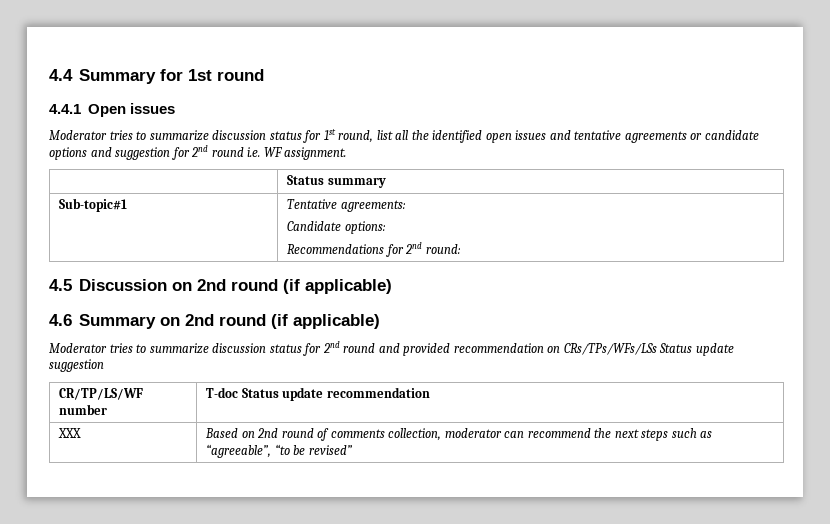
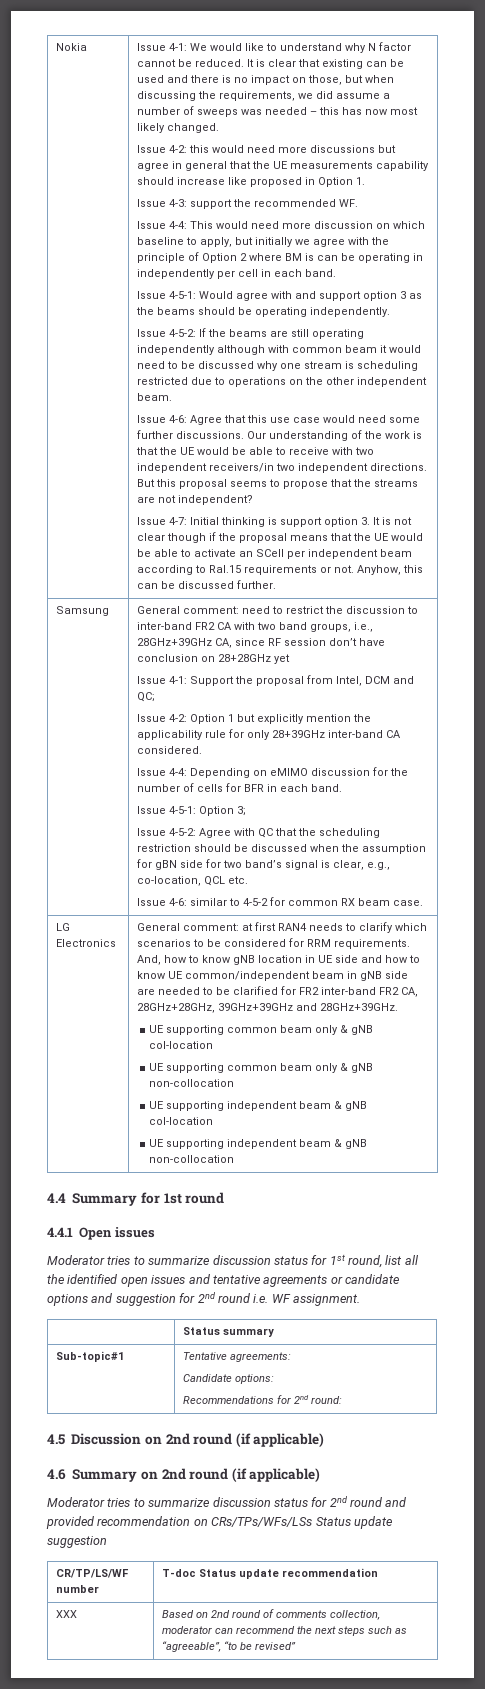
+ Nokia | Issue 4-1: We would like to understand why N factor cannot be reduced. It is clear that existing can be used and there is no impact on those, but when discussing the requirements, we did assume a number of sweeps was needed – this has now most likely changed.
+ Issue 4-2: this would need more discussions but agree in general that the UE measurements capability should increase like proposed in Option 1.
+ Issue 4-3: support the recommended WF.
+ Issue 4-4: This would need more discussion on which baseline to apply, but initially we agree with the principle of Option 2 where BM is can be operating in independently per cell in each band.
+ Issue 4-5-1: Would agree with and support option 3 as the beams should be operating independently.
+ Issue 4-5-2: If the beams are still operating independently although with common beam it would need to be discussed why one stream is scheduling restricted due to operations on the other independent beam.
+ Issue 4-6: Agree that this use case would need some further discussions. Our understanding of the work is that the UE would be able to receive with two independent receivers/in two independent directions. But this proposal seems to propose that the streams are not independent?
+ Issue 4-7: Initial thinking is support option 3. It is not clear though if the proposal means that the UE would be able to activate an SCell per independent beam according to Ral.15 requirements or not. Anyhow, this can be discussed further.
+ Samsung | General comment: need to restrict the discussion to inter-band FR2 CA with two band groups, i.e., 28GHz+39GHz CA, since RF session don’t have conclusion on 28+28GHz yet
+ Issue 4-1: Support the proposal from Intel, DCM and QC;
+ Issue 4-2: Option 1 but explicitly mention the applicability rule for only 28+39GHz inter-band CA considered.
+ Issue 4-4: Depending on eMIMO discussion for the number of cells for BFR in each band.
+ Issue 4-5-1: Option 3;
+ Issue 4-5-2: Agree with QC that the scheduling restriction should be discussed when the assumption for gBN side for two band’s signal is clear, e.g., co-location, QCL etc.
+ Issue 4-6: similar to 4-5-2 for common RX beam case.
+ LG Electronics | General comment: at first RAN4 needs to clarify which scenarios to be considered for RRM requirements. And, how to know gNB location in UE side and how to know UE common/independent beam in gNB side are needed to be clarified for FR2 inter-band FR2 CA, 28GHz+28GHz, 39GHz+39GHz and 28GHz+39GHz.
+ UE supporting common beam only & gNB col-location
+ UE supporting common beam only & gNB non-collocation
+ UE supporting independent beam & gNB col-location
+ UE supporting independent beam & gNB non-collocation

